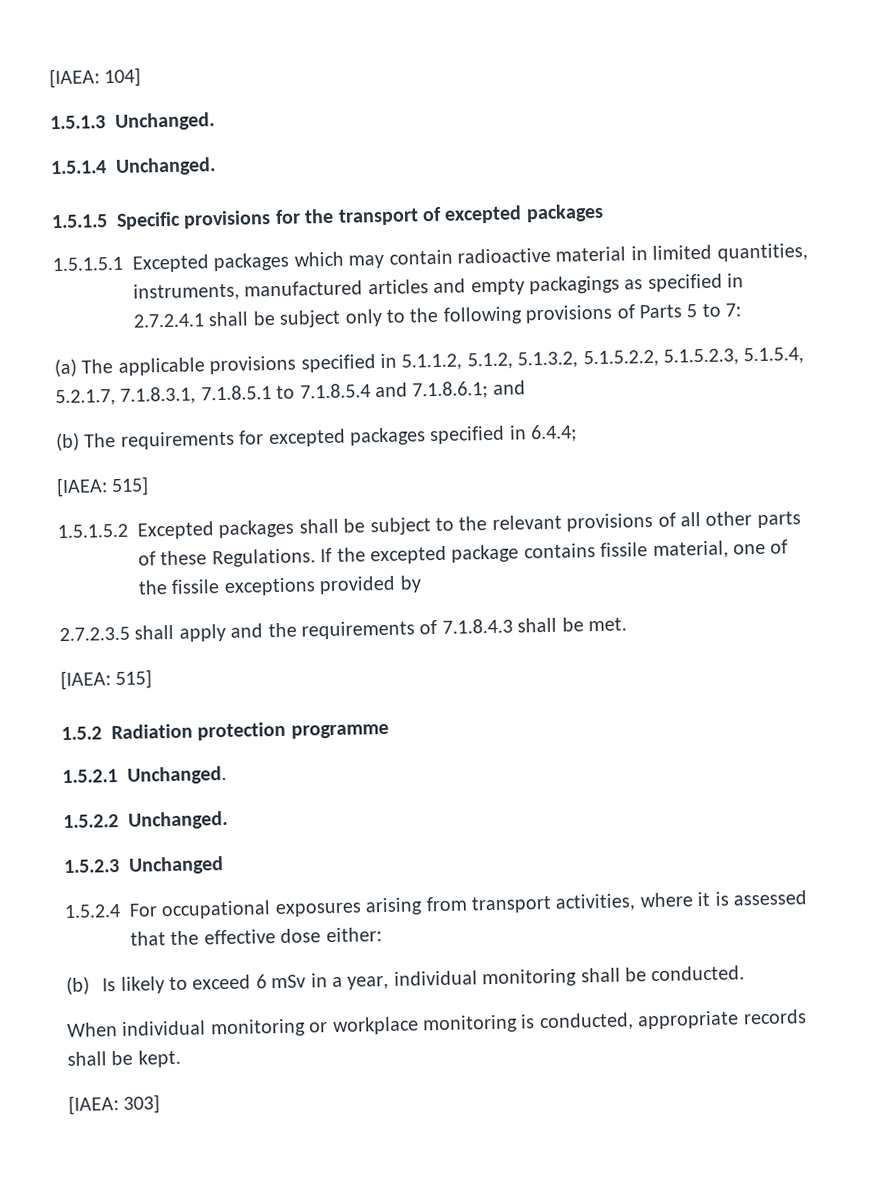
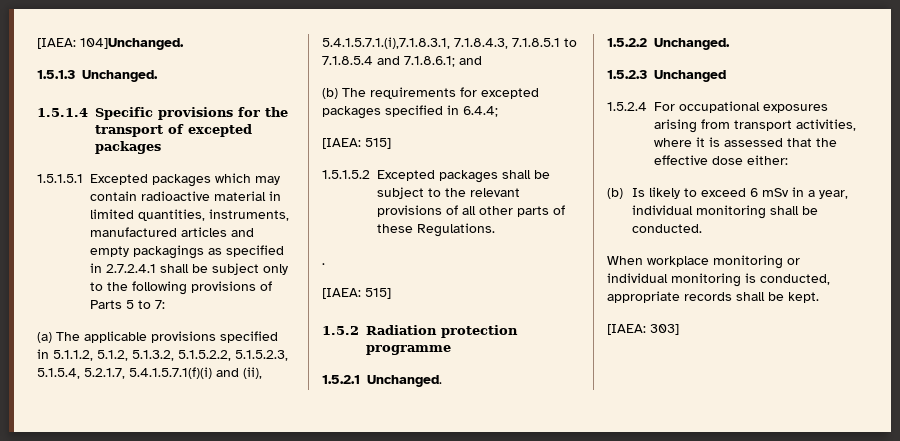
- [IAEA: 104]
+ [IAEA: 104]Unchanged.
  1.5.1.3 Unchanged.
- 1.5.1.4 Unchanged.
- 1.5.1.5 Specific provisions for the transport of excepted packages
+ 1.5.1.4 Specific provisions for the transport of excepted packages
- (a) The applicable provisions specified in 5.1.1.2, 5.1.2, 5.1.3.2, 5.1.5.2.2, 5.1.5.2.3, 5.1.5.4, 5.2.1.7, 7.1.8.3.1, 7.1.8.5.1 to 7.1.8.5.4 and 7.1.8.6.1; and
+ (a) The applicable provisions specified in 5.1.1.2, 5.1.2, 5.1.3.2, 5.1.5.2.2, 5.1.5.2.3, 5.1.5.4, 5.2.1.7, 5.4.1.5.7.1(f)(i) and (ii), 5.4.1.5.7.1.(i),7.1.8.3.1, 7.1.8.4.3, 7.1.8.5.1 to 7.1.8.5.4 and 7.1.8.6.1; and
- 1.5.1.5.2 Excepted packages shall be subject to the relevant provisions of all other parts of these Regulations. If the excepted package contains fissile material, one of the fissile exceptions provided by
- 2.7.2.3.5 shall apply and the requirements of 7.1.8.4.3 shall be met.
+ 1.5.1.5.2 Excepted packages shall be subject to the relevant provisions of all other parts of these Regulations.
+ .
- When individual monitoring or workplace monitoring is conducted, appropriate records shall be kept.
+ When workplace monitoring or individual monitoring is conducted, appropriate records shall be kept.

